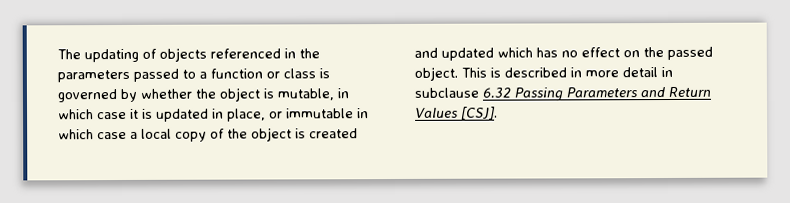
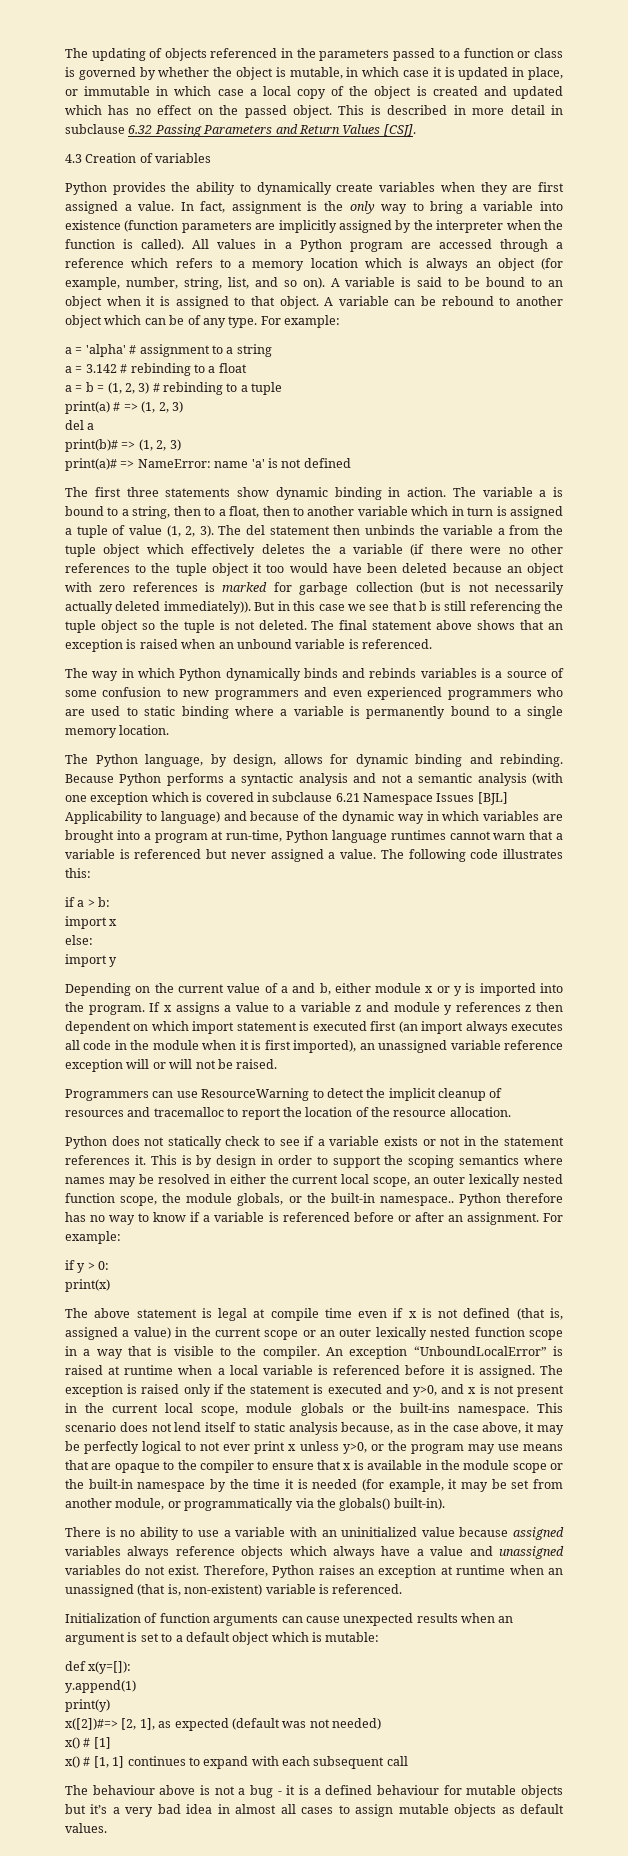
+ 4.3 Creation of variables
+ Python provides the ability to dynamically create variables when they are first assigned a value. In fact, assignment is the only way to bring a variable into existence (function parameters are implicitly assigned by the interpreter when the function is called). All values in a Python program are accessed through a reference which refers to a memory location which is always an object (for example, number, string, list, and so on). A variable is said to be bound to an object when it is assigned to that object. A variable can be rebound to another object which can be of any type. For example:
+ a = 'alpha' # assignment to a string
+ a = 3.142 # rebinding to a float
+ a = b = (1, 2, 3) # rebinding to a tuple
+ print(a) # => (1, 2, 3)
+ del a
+ print(b)# => (1, 2, 3)
+ print(a)# => NameError: name 'a' is not defined
+ The first three statements show dynamic binding in action. The variable a is bound to a string, then to a float, then to another variable which in turn is assigned a tuple of value (1, 2, 3). The del statement then unbinds the variable a from the tuple object which effectively deletes the a variable (if there were no other references to the tuple object it too would have been deleted because an object with zero references is marked for garbage collection (but is not necessarily actually deleted immediately)). But in this case we see that b is still referencing the tuple object so the tuple is not deleted. The final statement above shows that an exception is raised when an unbound variable is referenced.
+ The way in which Python dynamically binds and rebinds variables is a source of some confusion to new programmers and even experienced programmers who are used to static binding where a variable is permanently bound to a single memory location.
+ The Python language, by design, allows for dynamic binding and rebinding. Because Python performs a syntactic analysis and not a semantic analysis (with one exception which is covered in subclause 6.21 Namespace Issues [BJL] Applicability to language) and because of the dynamic way in which variables are brought into a program at run-time, Python language runtimes cannot warn that a variable is referenced but never assigned a value. The following code illustrates this:
+ if a > b:
+ import x
+ else:
+ import y
+ Depending on the current value of a and b, either module x or y is imported into the program. If x assigns a value to a variable z and module y references z then dependent on which import statement is executed first (an import always executes all code in the module when it is first imported), an unassigned variable reference exception will or will not be raised.
+ Programmers can use ResourceWarning to detect the implicit cleanup of resources and tracemalloc to report the location of the resource allocation.
+ Python does not statically check to see if a variable exists or not in the statement references it. This is by design in order to support the scoping semantics where names may be resolved in either the current local scope, an outer lexically nested function scope, the module globals, or the built-in namespace.. Python therefore has no way to know if a variable is referenced before or after an assignment. For example:
+ if y > 0:
+ print(x)
+ The above statement is legal at compile time even if x is not defined (that is, assigned a value) in the current scope or an outer lexically nested function scope in a way that is visible to the compiler. An exception “UnboundLocalError” is raised at runtime when a local variable is referenced before it is assigned. The exception is raised only if the statement is executed and y>0, and x is not present in the current local scope, module globals or the built-ins namespace. This scenario does not lend itself to static analysis because, as in the case above, it may be perfectly logical to not ever print x unless y>0, or the program may use means that are opaque to the compiler to ensure that x is available in the module scope or the built-in namespace by the time it is needed (for example, it may be set from another module, or programmatically via the globals() built-in).
+ There is no ability to use a variable with an uninitialized value because assigned variables always reference objects which always have a value and unassigned variables do not exist. Therefore, Python raises an exception at runtime when an unassigned (that is, non-existent) variable is referenced.
+ Initialization of function arguments can cause unexpected results when an argument is set to a default object which is mutable:
+ def x(y=[]):
+ y.append(1)
+ print(y)
+ x([2])#=> [2, 1], as expected (default was not needed)
+ x() # [1]
+ x() # [1, 1] continues to expand with each subsequent call
+ The behaviour above is not a bug - it is a defined behaviour for mutable objects but it’s a very bad idea in almost all cases to assign mutable objects as default values.

